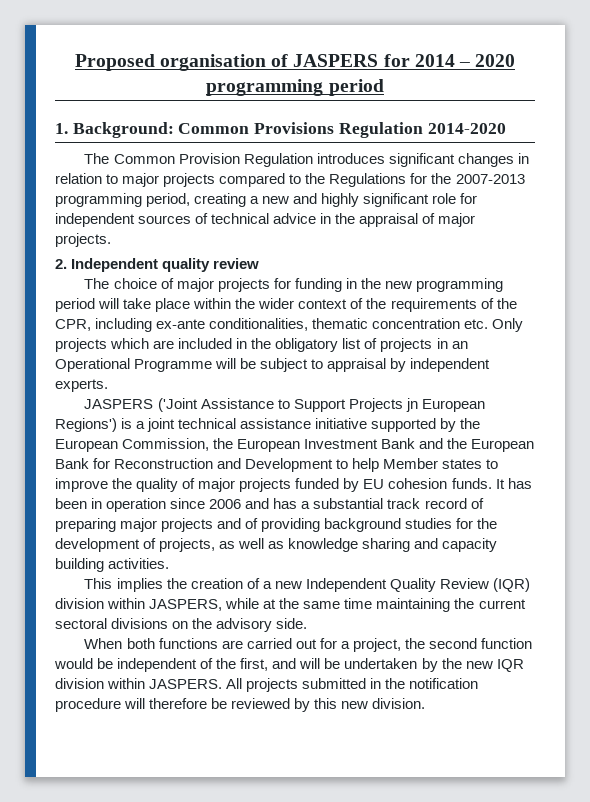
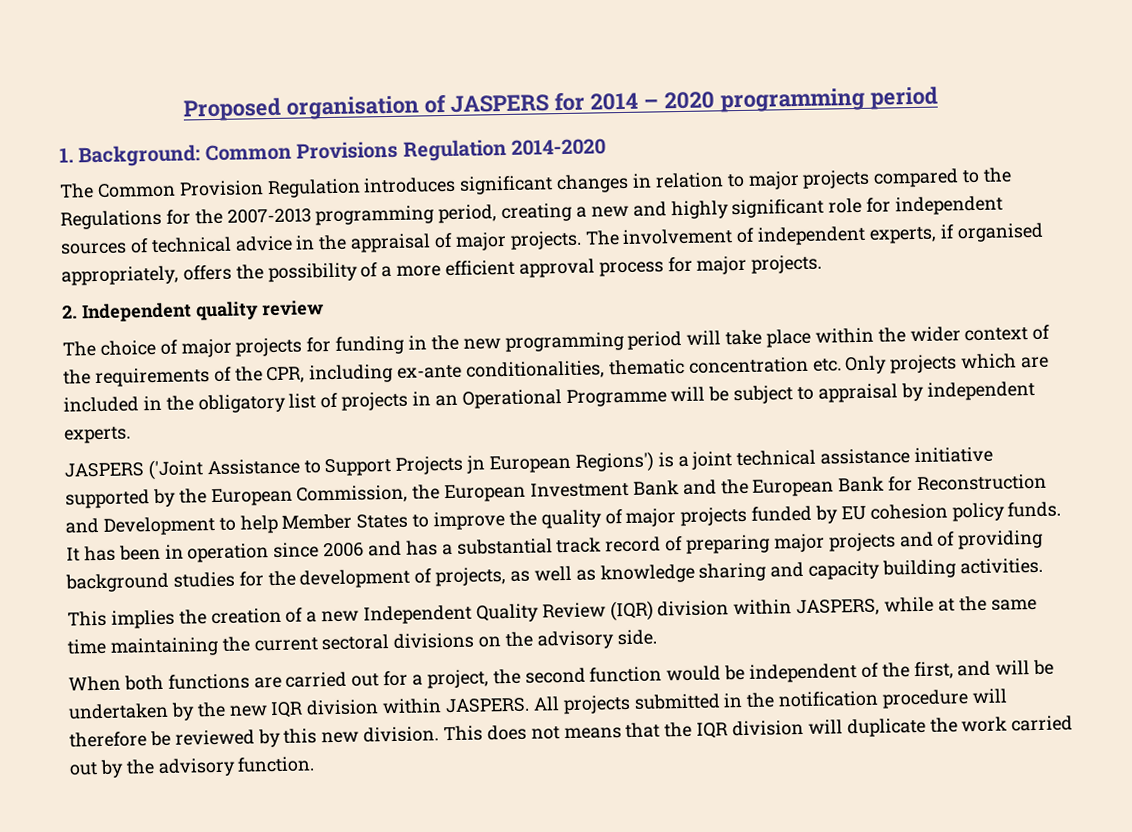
+ The involvement of independent experts, if organised appropriately, offers the possibility of a more efficient approval process for major projects.
- JASPERS ('Joint Assistance to Support Projects jn European Regions') is a joint technical assistance initiative supported by the European Commission, the European Investment Bank and the European Bank for Reconstruction and Development to help Member states to improve the quality of major projects funded by EU cohesion funds.
+ JASPERS ('Joint Assistance to Support Projects jn European Regions') is a joint technical assistance initiative supported by the European Commission, the European Investment Bank and the European Bank for Reconstruction and Development to help Member States to improve the quality of major projects funded by EU cohesion policy funds.
+ This does not means that the IQR division will duplicate the work carried out by the advisory function.

